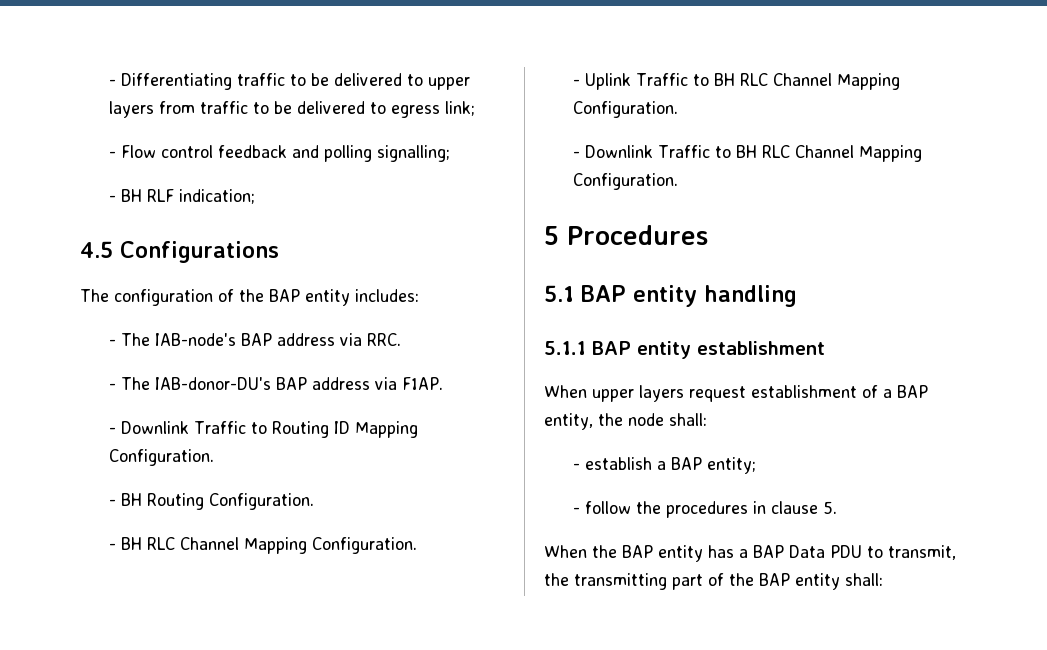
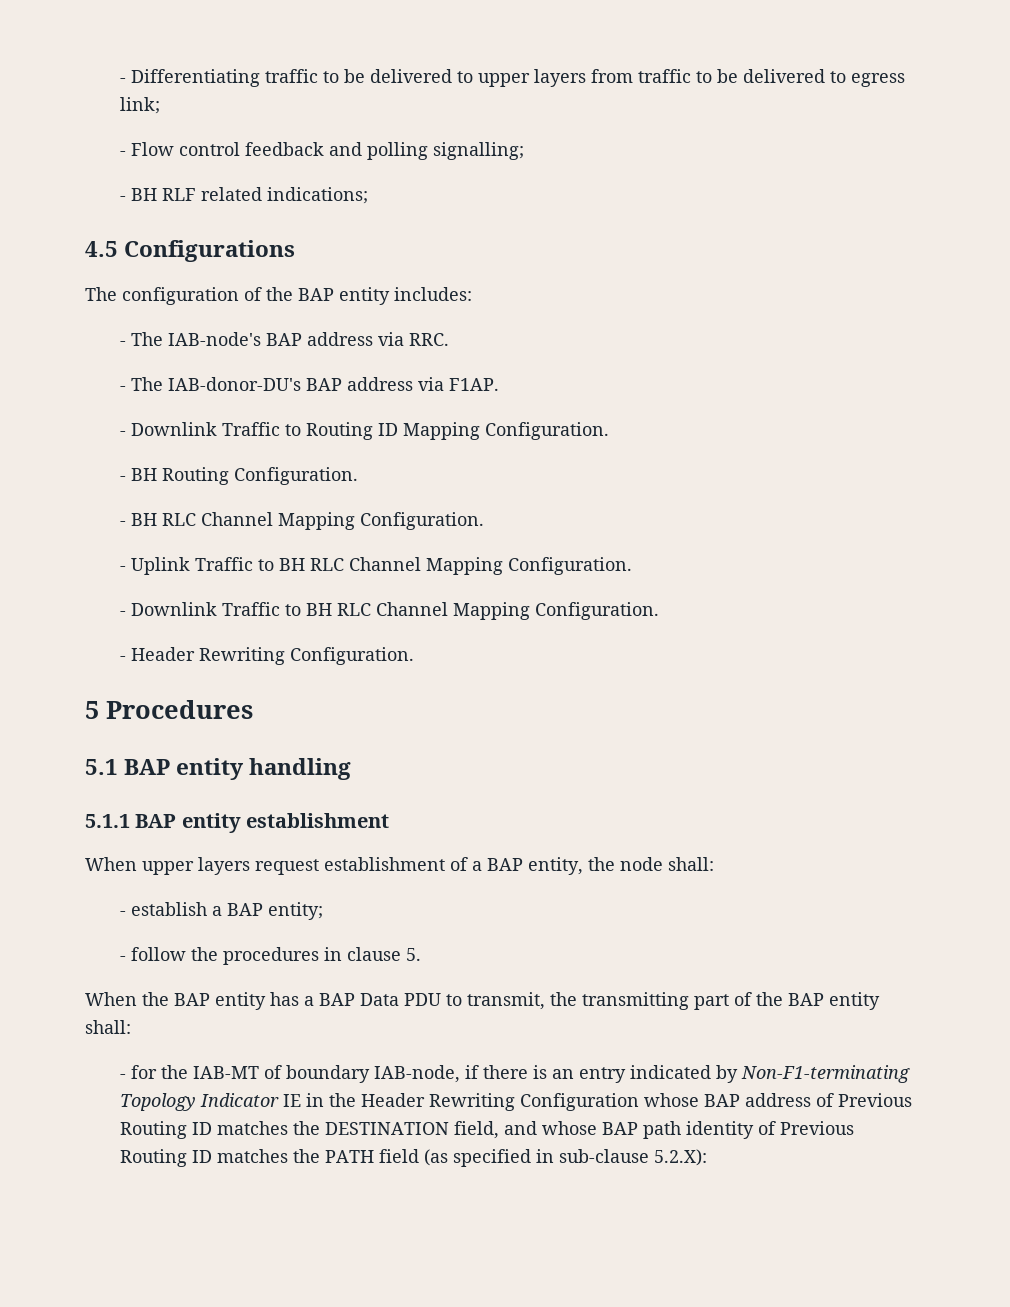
- - BH RLF indication;
+ - BH RLF related indications;
+ - Header Rewriting Configuration.
+ - for the IAB-MT of boundary IAB-node, if there is an entry indicated by Non-F1-terminating Topology Indicator IE in the Header Rewriting Configuration whose BAP address of Previous Routing ID matches the DESTINATION field, and whose BAP path identity of Previous Routing ID matches the PATH field (as specified in sub-clause 5.2.X):

